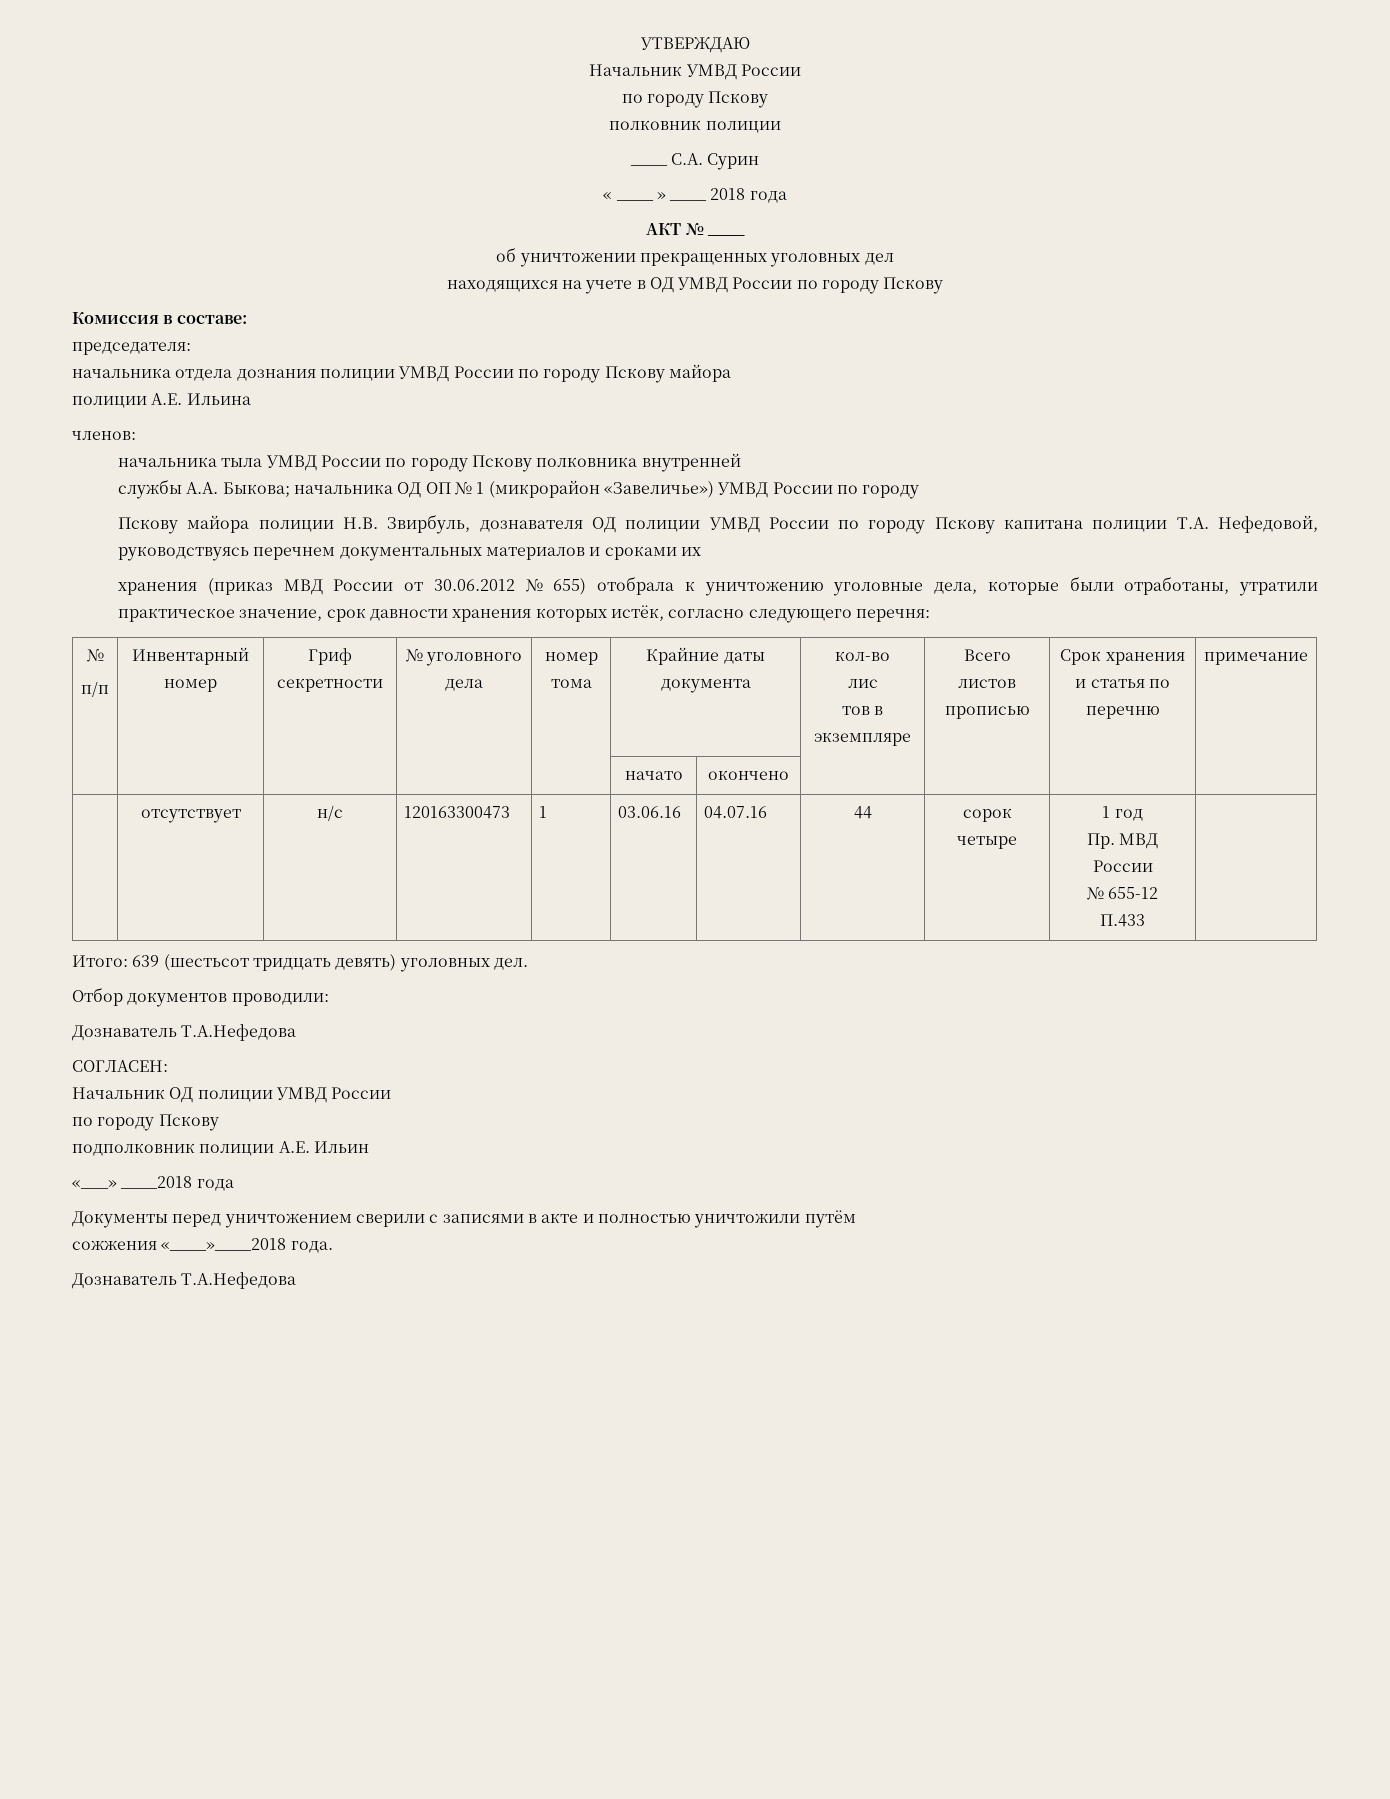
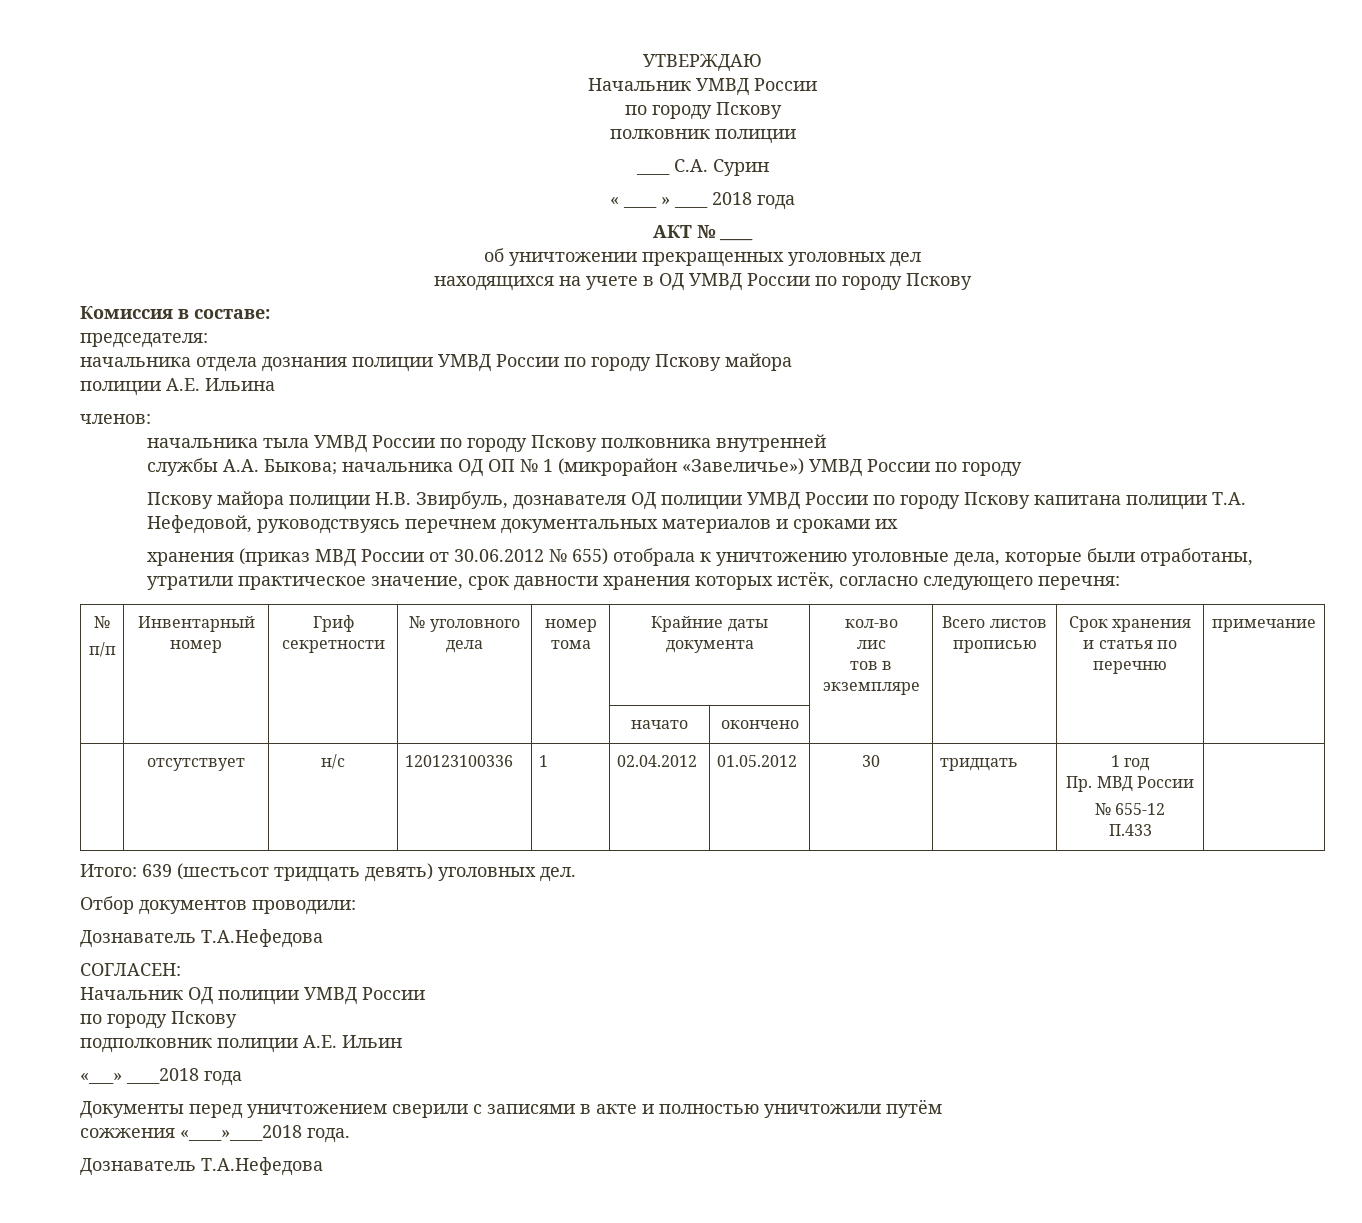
- | отсутствует | н/с | 120163300473 | 1 | 03.06.16 | 04.07.16 | 44 | сорок четыре | 1 год
+ | отсутствует | н/с | 120123100336 | 1 | 02.04.2012 | 01.05.2012 | 30 | тридцать | 1 год

